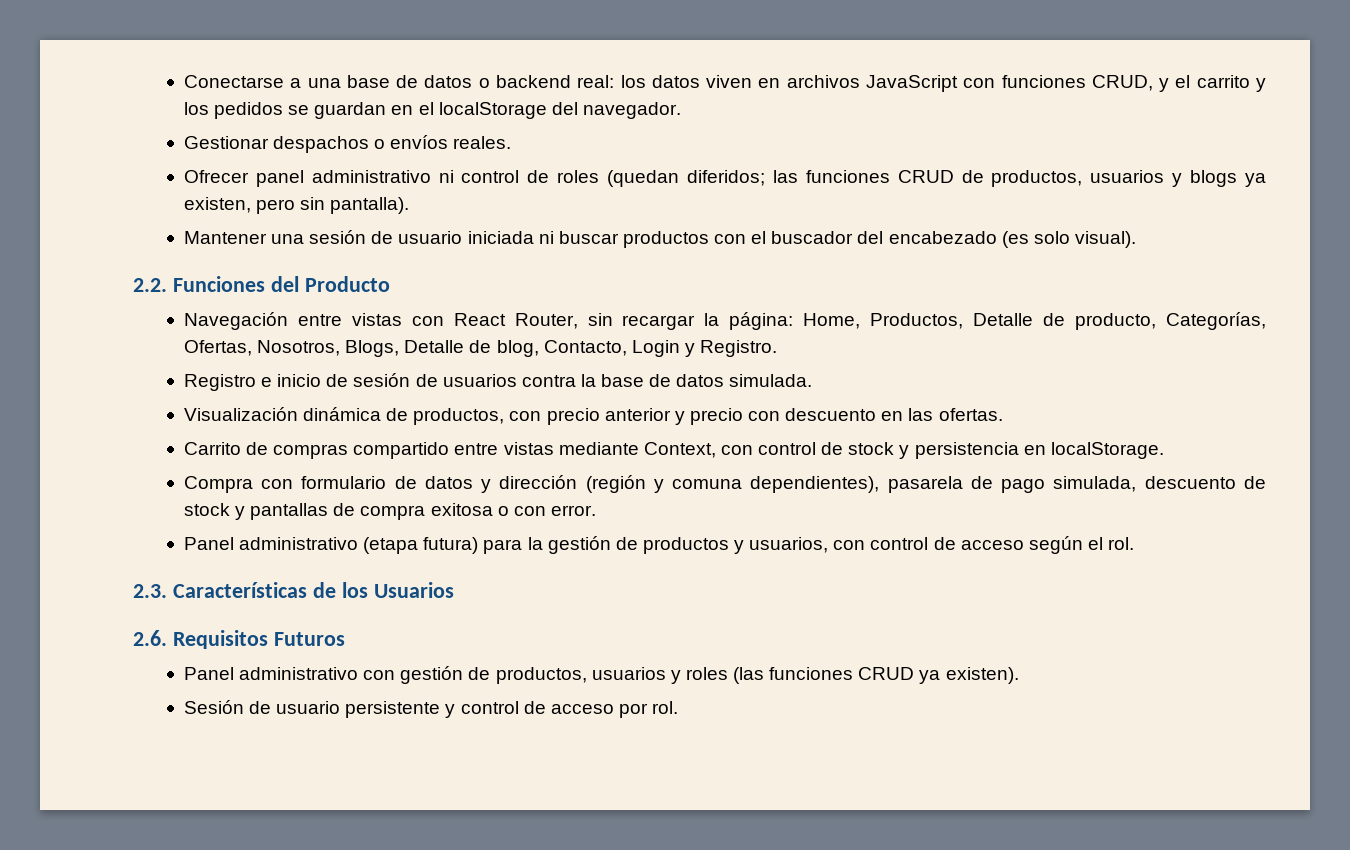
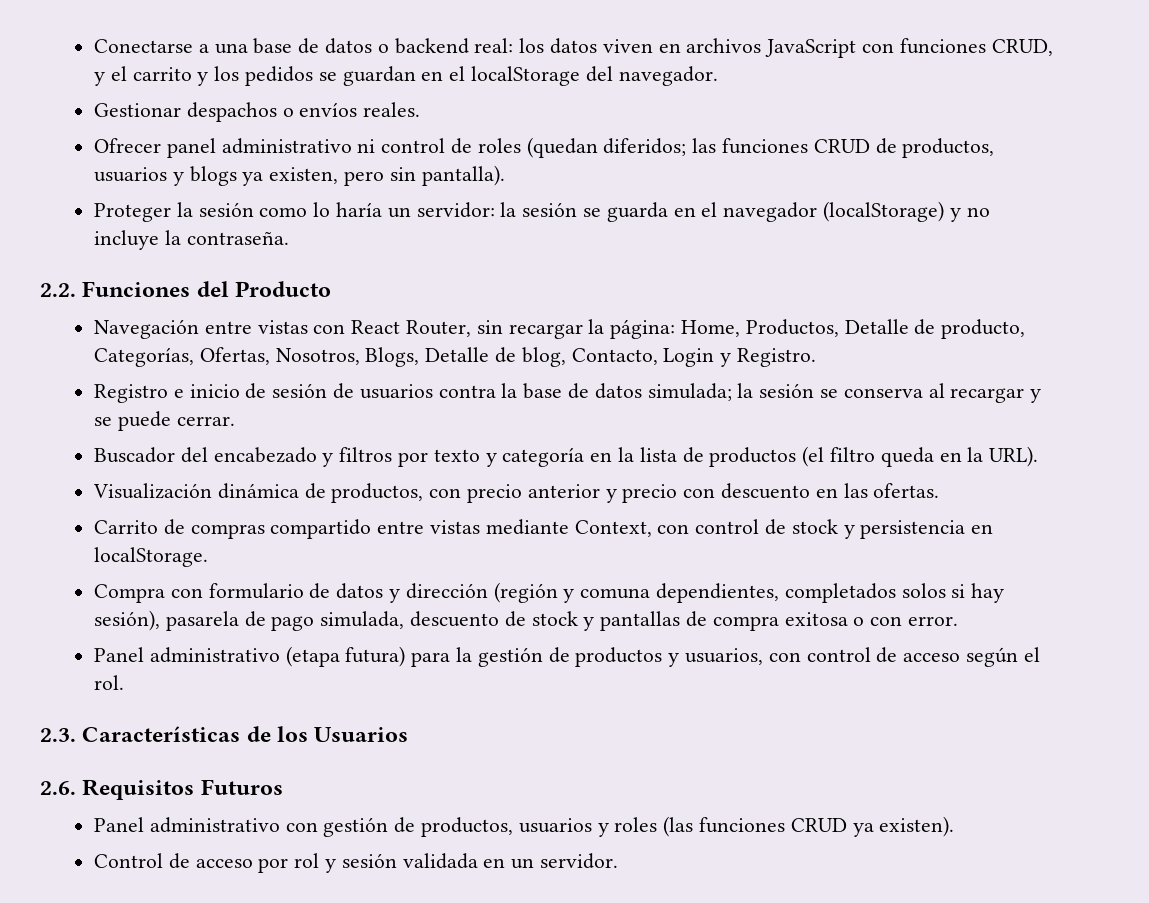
- Mantener una sesión de usuario iniciada ni buscar productos con el buscador del encabezado (es solo visual).
+ Proteger la sesión como lo haría un servidor: la sesión se guarda en el navegador (localStorage) y no incluye la contraseña.
- Registro e inicio de sesión de usuarios contra la base de datos simulada.
+ Registro e inicio de sesión de usuarios contra la base de datos simulada; la sesión se conserva al recargar y se puede cerrar.
+ Buscador del encabezado y filtros por texto y categoría en la lista de productos (el filtro queda en la URL).
- Compra con formulario de datos y dirección (región y comuna dependientes), pasarela de pago simulada, descuento de stock y pantallas de compra exitosa o con error.
+ Compra con formulario de datos y dirección (región y comuna dependientes, completados solos si hay sesión), pasarela de pago simulada, descuento de stock y pantallas de compra exitosa o con error.
- Sesión de usuario persistente y control de acceso por rol.
+ Control de acceso por rol y sesión validada en un servidor.

